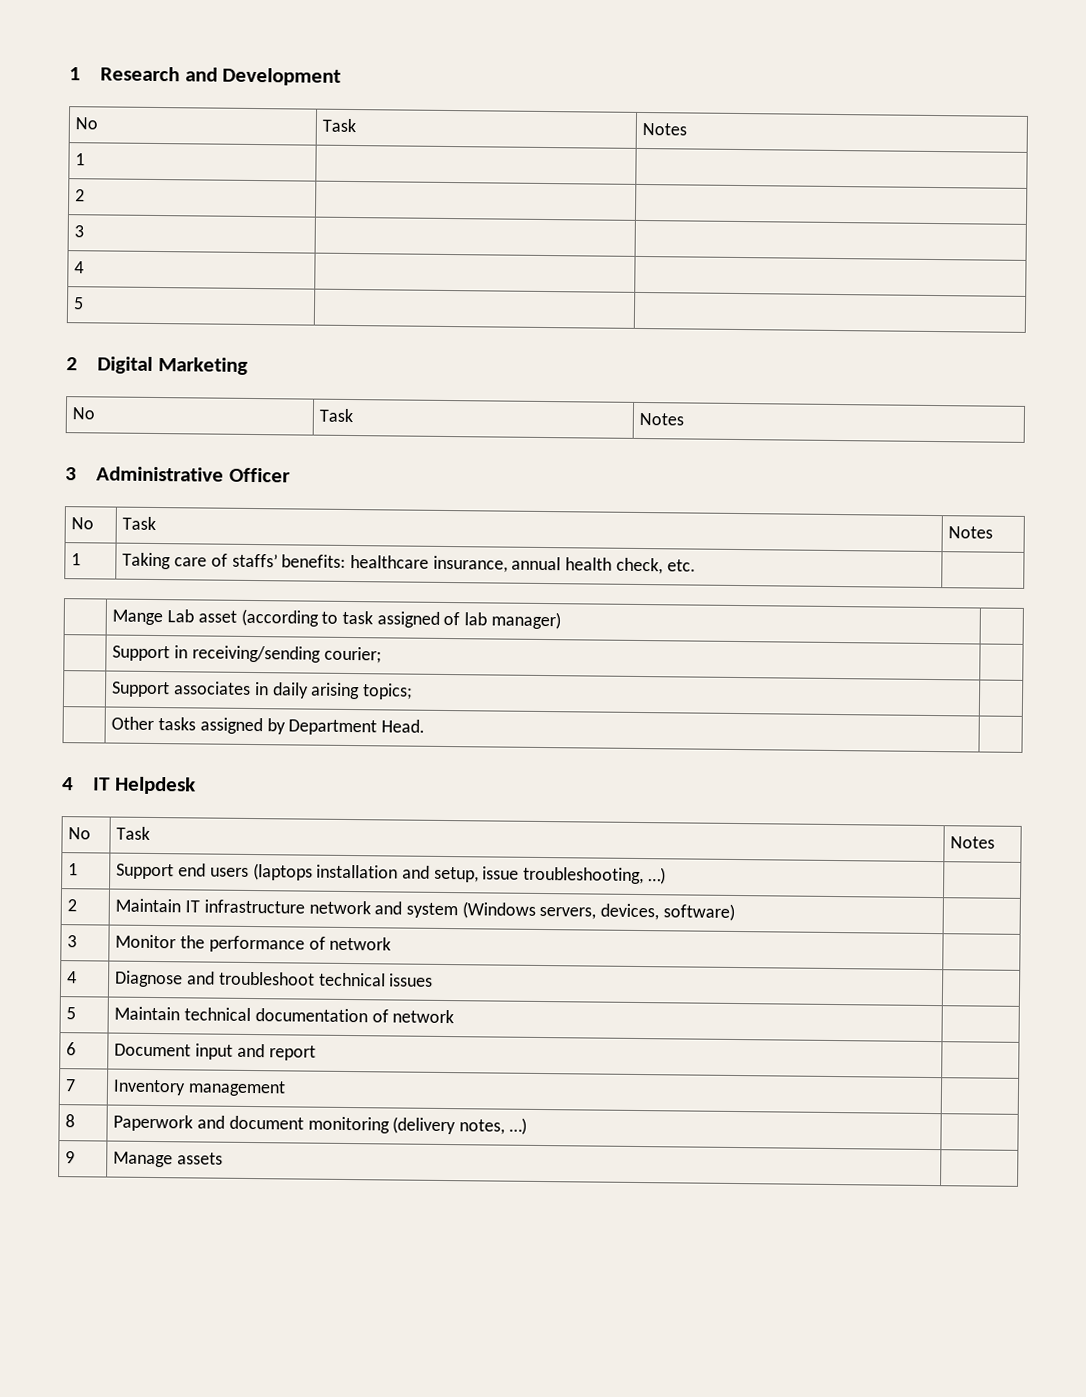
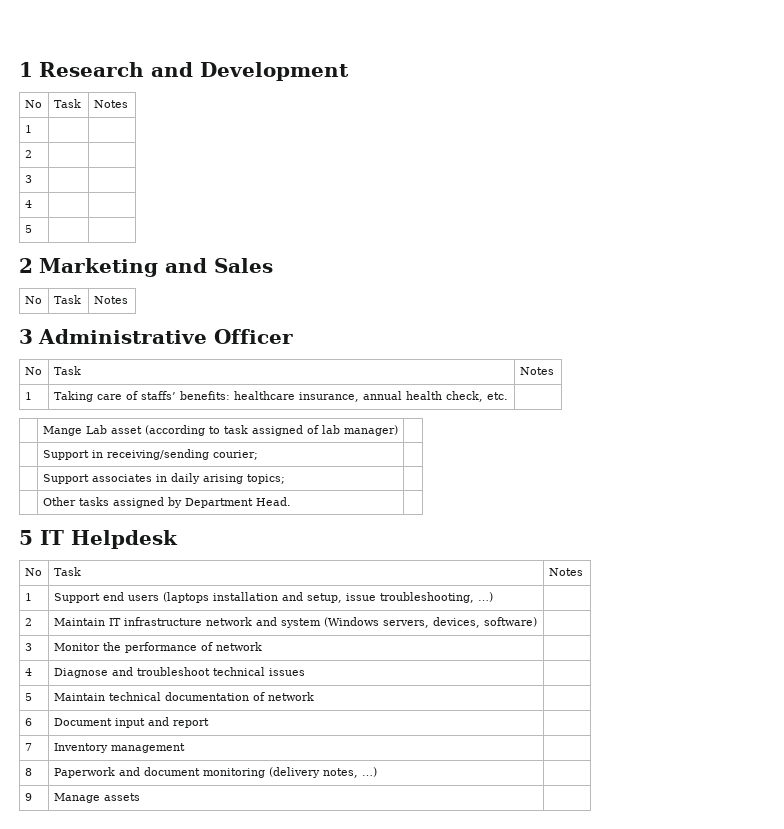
- 2 Digital Marketing
+ 2 Marketing and Sales
- 4 IT Helpdesk
+ 5 IT Helpdesk

